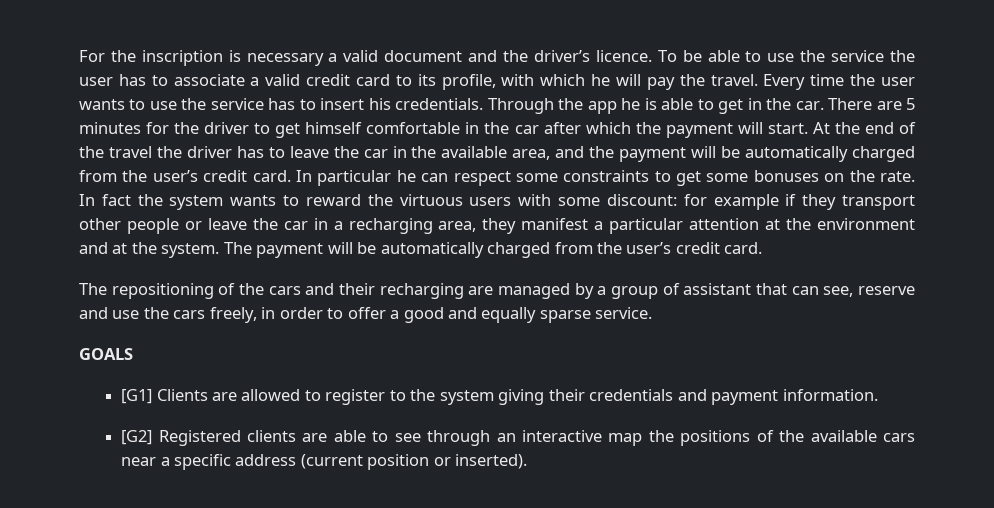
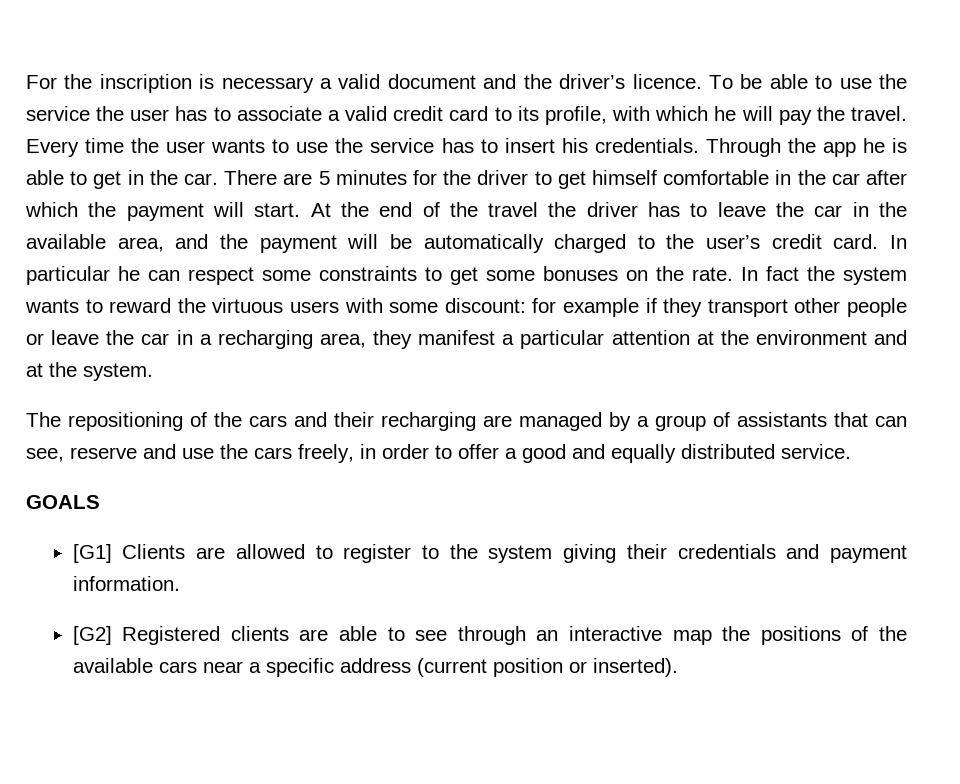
- At the end of the travel the driver has to leave the car in the available area, and the payment will be automatically charged from the user’s credit card.
+ At the end of the travel the driver has to leave the car in the available area, and the payment will be automatically charged to the user’s credit card.
- The payment will be automatically charged from the user’s credit card.
- The repositioning of the cars and their recharging are managed by a group of assistant that can see, reserve and use the cars freely, in order to offer a good and equally sparse service.
+ The repositioning of the cars and their recharging are managed by a group of assistants that can see, reserve and use the cars freely, in order to offer a good and equally distributed service.

